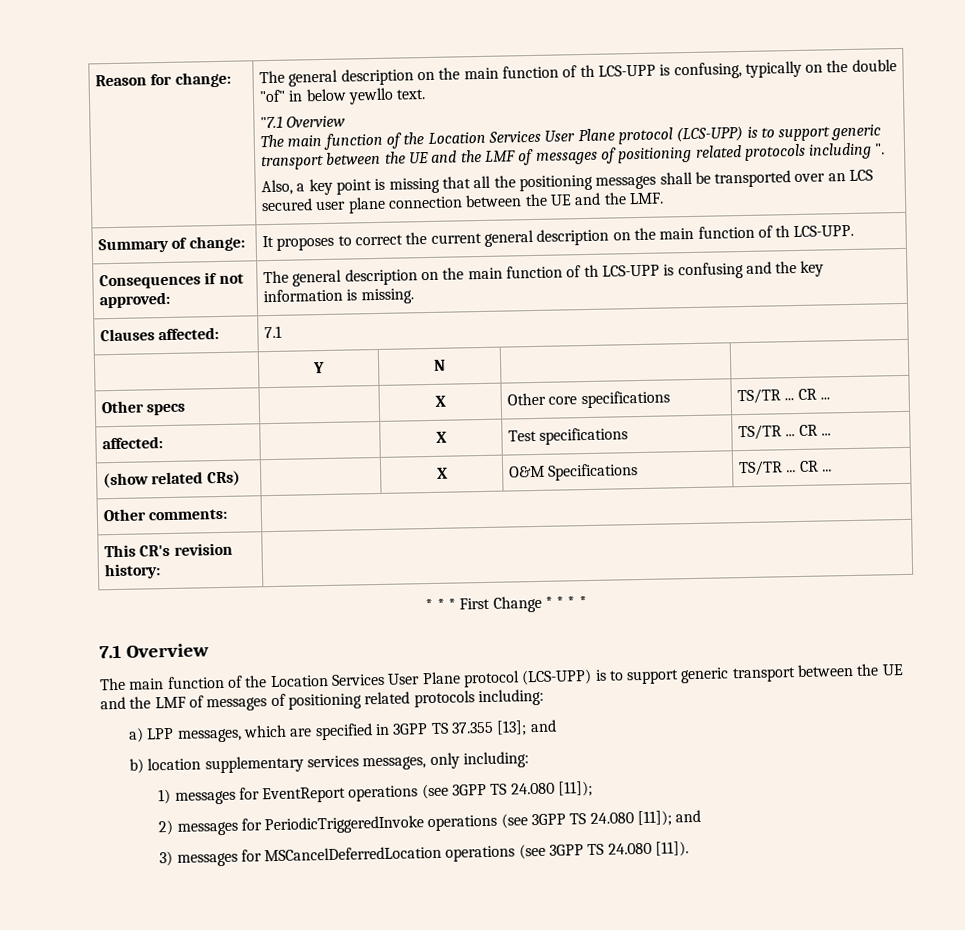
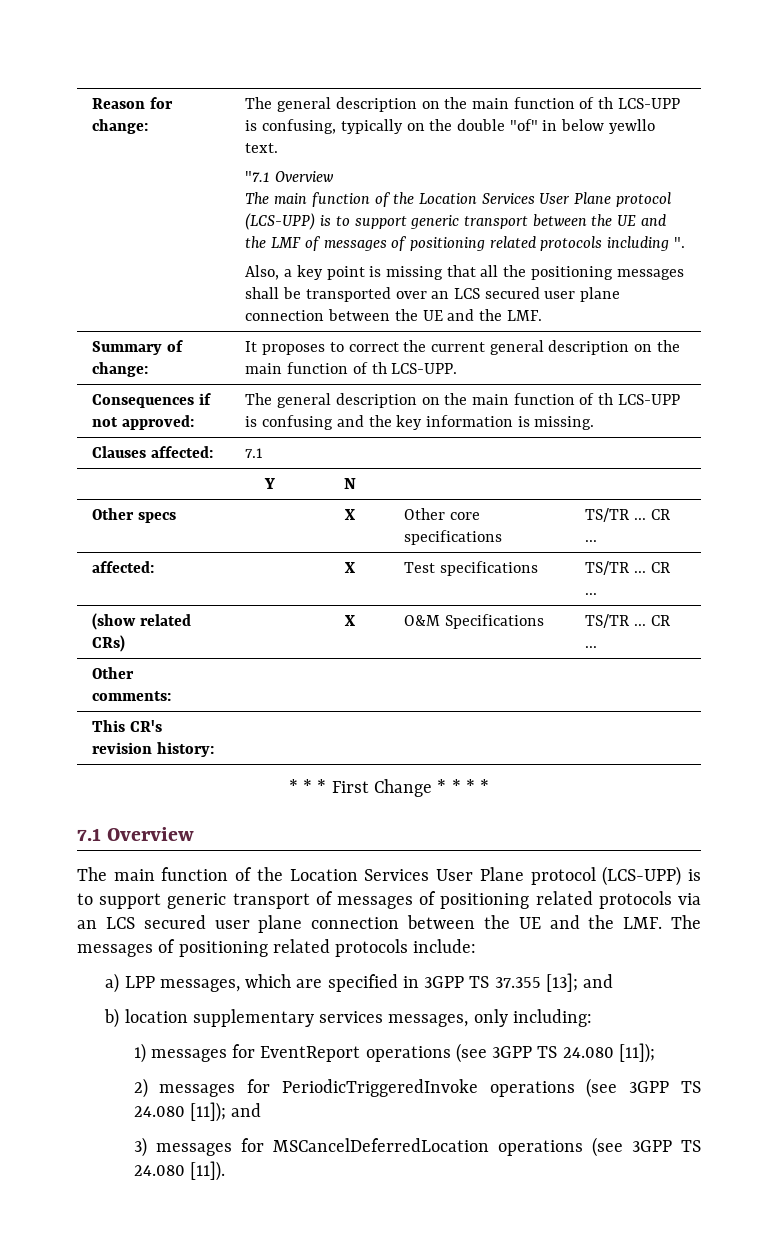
- The main function of the Location Services User Plane protocol (LCS-UPP) is to support generic transport between the UE and the LMF of messages of positioning related protocols including:
+ The main function of the Location Services User Plane protocol (LCS-UPP) is to support generic transport of messages of positioning related protocols via an LCS secured user plane connection between the UE and the LMF. The messages of positioning related protocols include:

